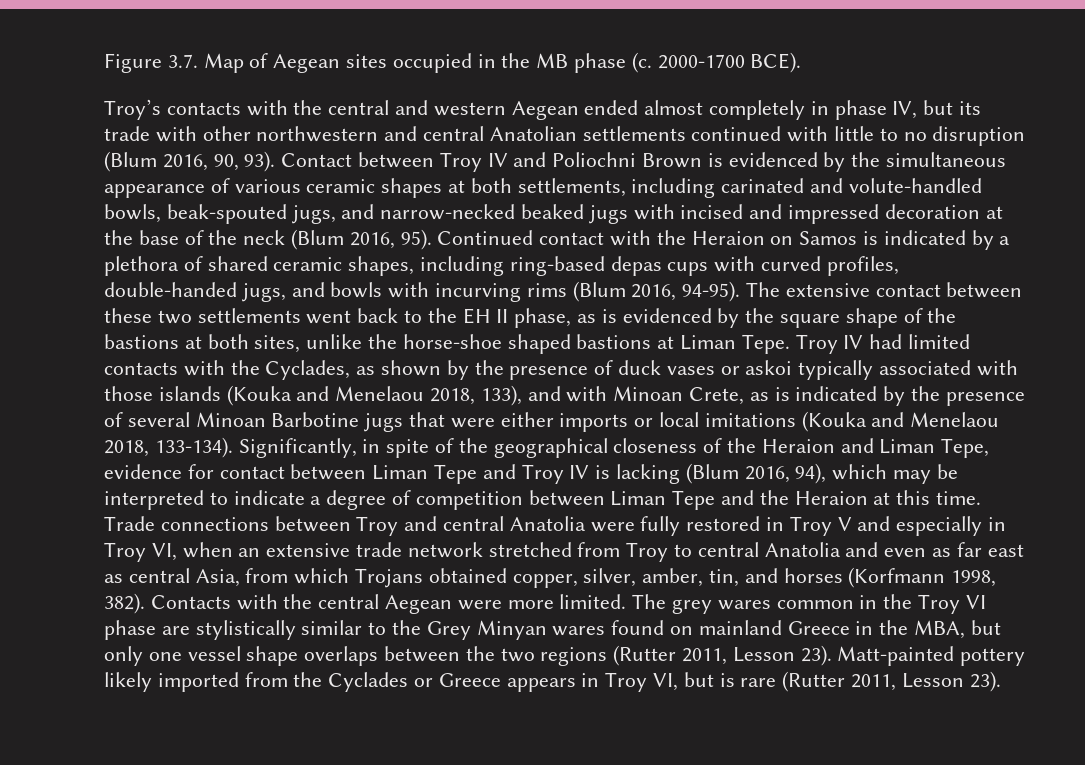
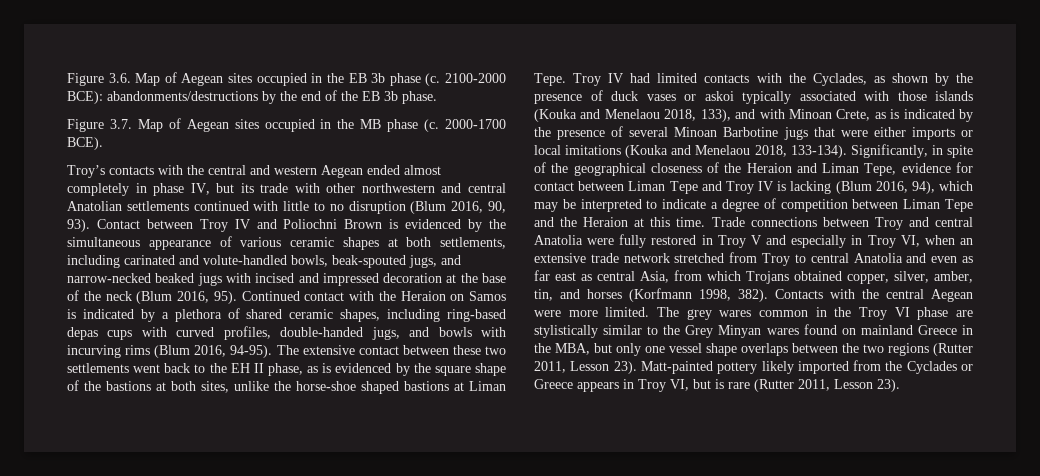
+ Figure 3.6. Map of Aegean sites occupied in the EB 3b phase (c. 2100-2000 BCE): abandonments/destructions by the end of the EB 3b phase.

